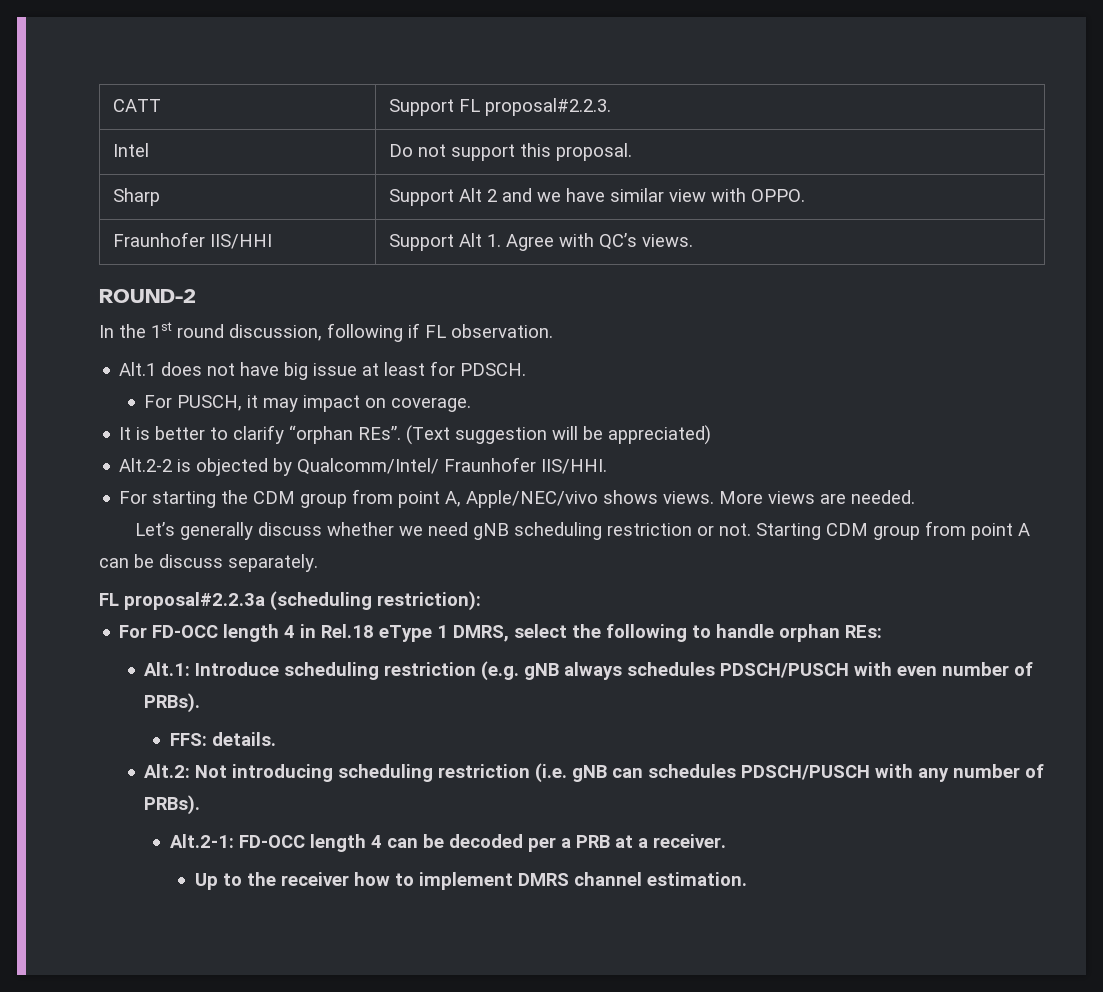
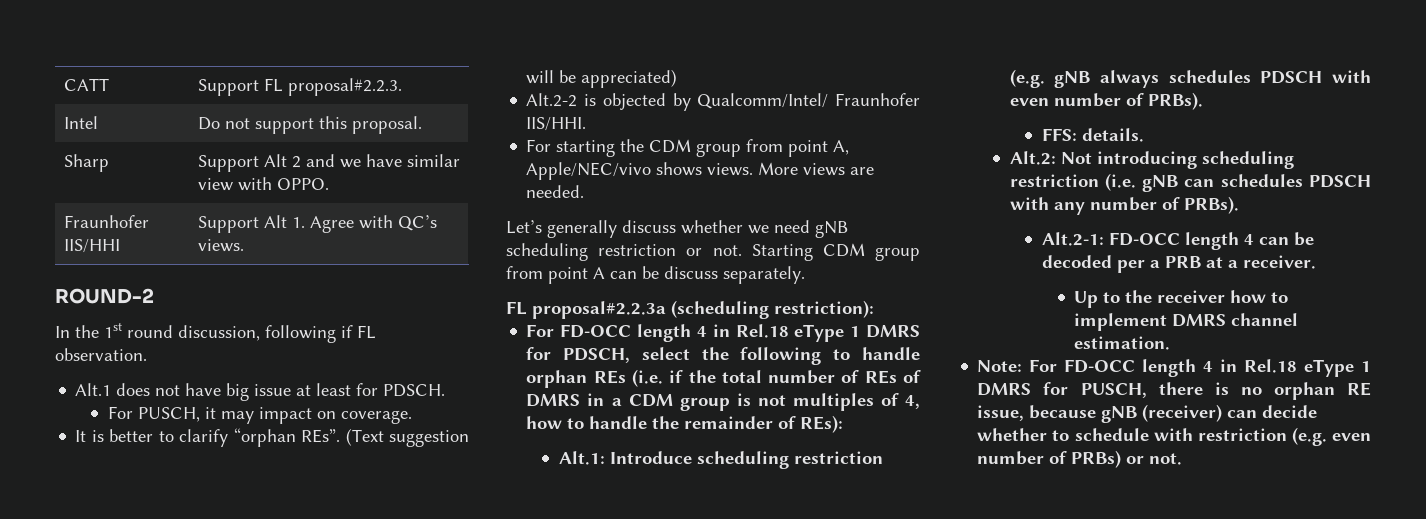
- For FD-OCC length 4 in Rel.18 eType 1 DMRS, select the following to handle orphan REs:
+ For FD-OCC length 4 in Rel.18 eType 1 DMRS for PDSCH, select the following to handle orphan REs (i.e. if the total number of REs of DMRS in a CDM group is not multiples of 4, how to handle the remainder of REs):
- Alt.1: Introduce scheduling restriction (e.g. gNB always schedules PDSCH/PUSCH with even number of PRBs).
+ Alt.1: Introduce scheduling restriction (e.g. gNB always schedules PDSCH with even number of PRBs).
- Alt.2: Not introducing scheduling restriction (i.e. gNB can schedules PDSCH/PUSCH with any number of PRBs).
+ Alt.2: Not introducing scheduling restriction (i.e. gNB can schedules PDSCH with any number of PRBs).
+ Note: For FD-OCC length 4 in Rel.18 eType 1 DMRS for PUSCH, there is no orphan RE issue, because gNB (receiver) can decide whether to schedule with restriction (e.g. even number of PRBs) or not.

